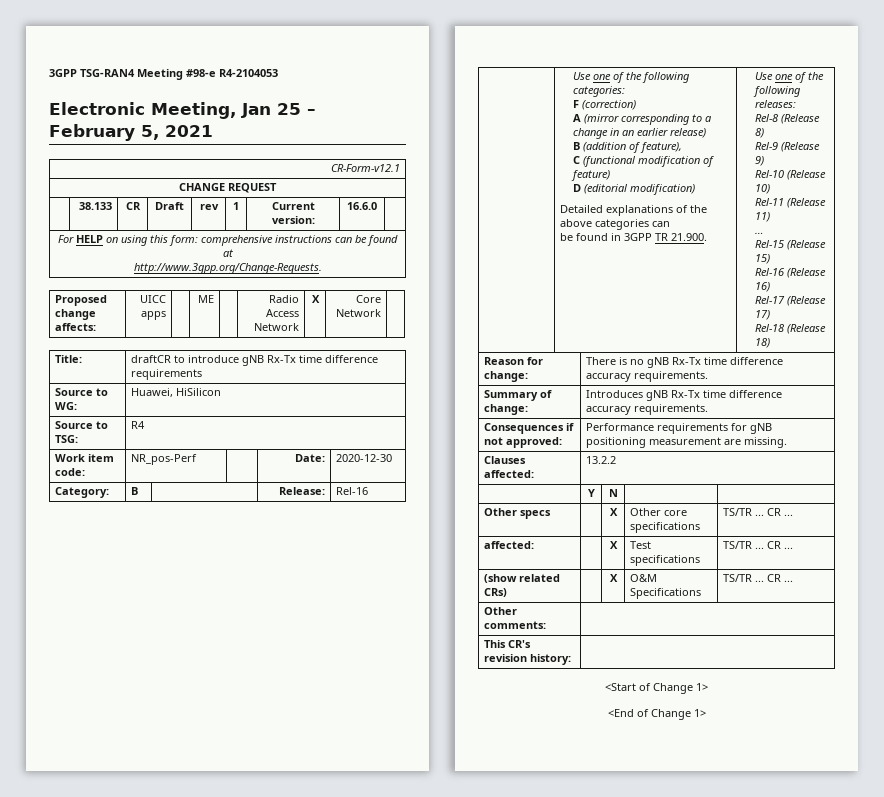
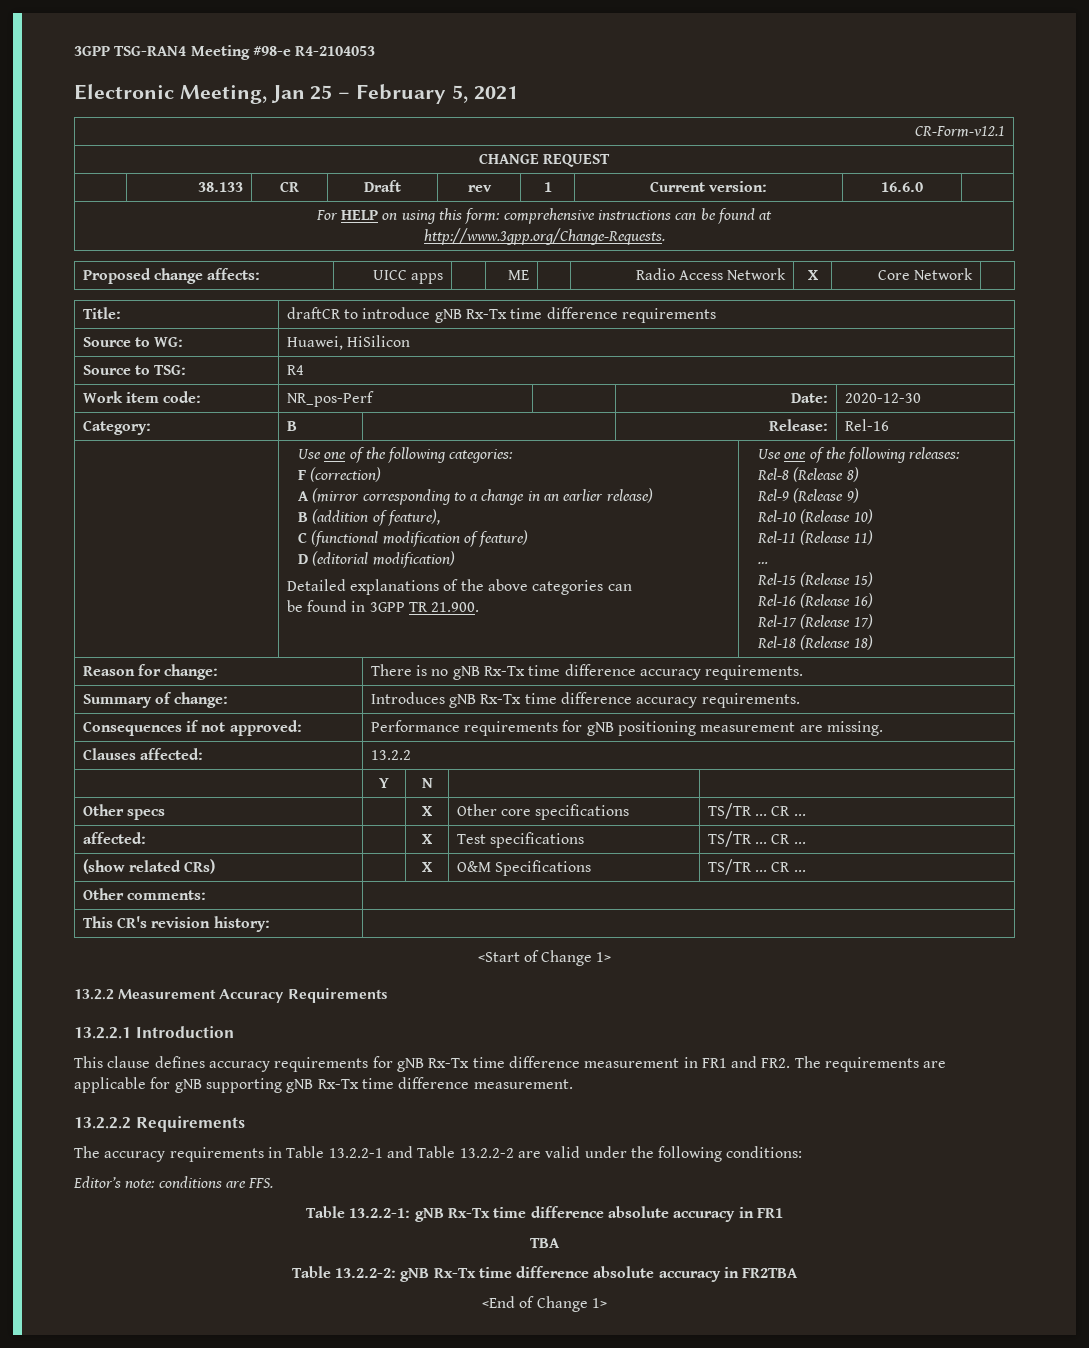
+ 13.2.2 Measurement Accuracy Requirements
+ 13.2.2.1 Introduction
+ This clause defines accuracy requirements for gNB Rx-Tx time difference measurement in FR1 and FR2. The requirements are applicable for gNB supporting gNB Rx-Tx time difference measurement.
+ 13.2.2.2 Requirements
+ The accuracy requirements in Table 13.2.2-1 and Table 13.2.2-2 are valid under the following conditions:
+ Editor’s note: conditions are FFS.
+ Table 13.2.2-1: gNB Rx-Tx time difference absolute accuracy in FR1
+ TBA
+ Table 13.2.2-2: gNB Rx-Tx time difference absolute accuracy in FR2TBA

